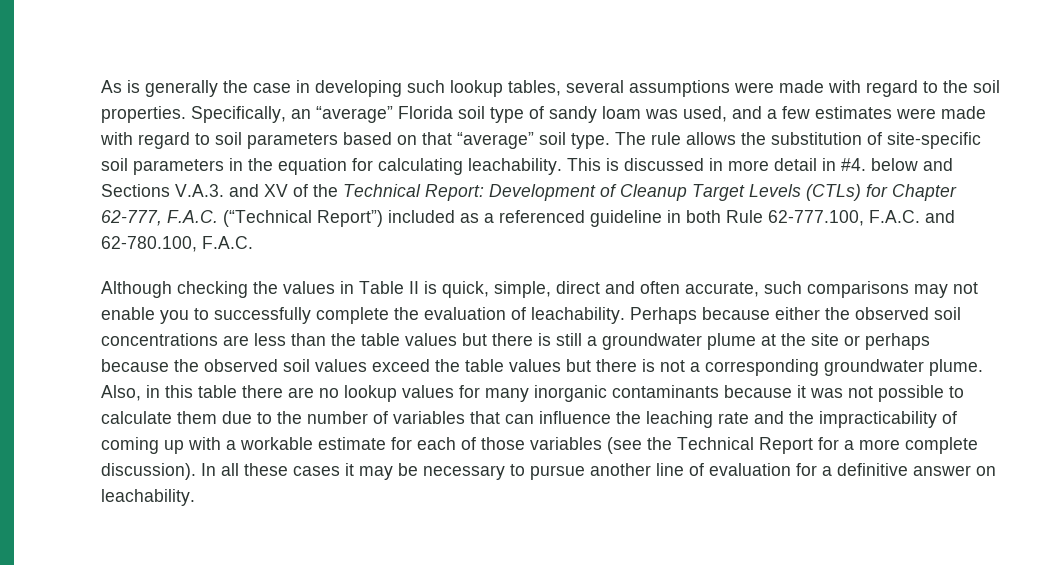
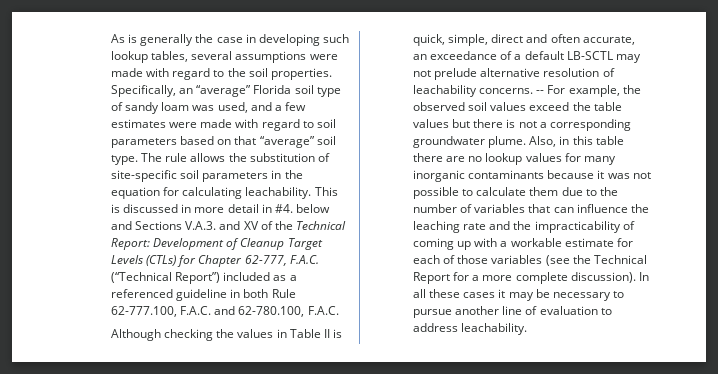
- Although checking the values in Table II is quick, simple, direct and often accurate, such comparisons may not enable you to successfully complete the evaluation of leachability. Perhaps because either the observed soil concentrations are less than the table values but there is still a groundwater plume at the site or perhaps because the observed soil values exceed the table values but there is not a corresponding groundwater plume.
+ Although checking the values in Table II is quick, simple, direct and often accurate, an exceedance of a default LB-SCTL may not prelude alternative resolution of leachability concerns. -- For example, the observed soil values exceed the table values but there is not a corresponding groundwater plume.
- In all these cases it may be necessary to pursue another line of evaluation for a definitive answer on leachability.
+ In all these cases it may be necessary to pursue another line of evaluation to address leachability.

